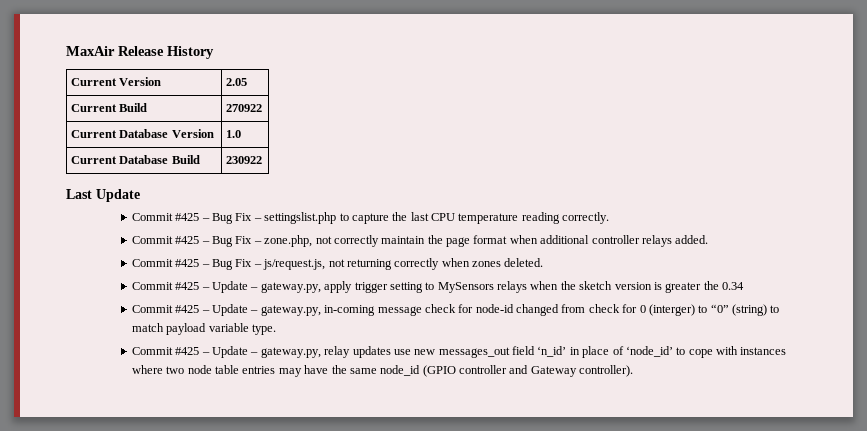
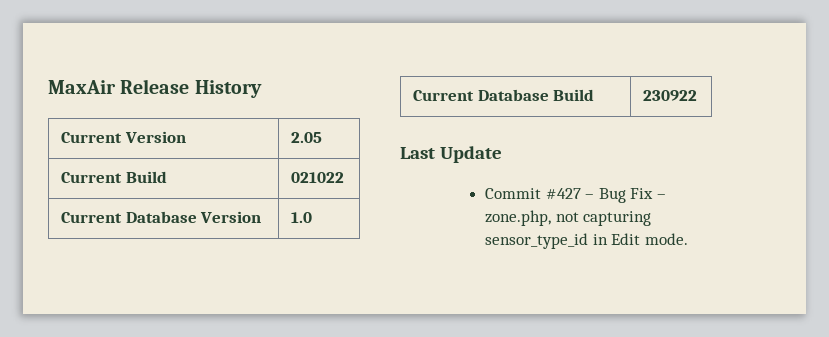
- Current Build | 270922
+ Current Build | 021022
- Commit #425 – Bug Fix – settingslist.php to capture the last CPU temperature reading correctly.
- Commit #425 – Bug Fix – zone.php, not correctly maintain the page format when additional controller relays added.
- Commit #425 – Bug Fix – js/request.js, not returning correctly when zones deleted.
- Commit #425 – Update – gateway.py, apply trigger setting to MySensors relays when the sketch version is greater the 0.34
- Commit #425 – Update – gateway.py, in-coming message check for node-id changed from check for 0 (interger) to “0” (string) to match payload variable type.
- Commit #425 – Update – gateway.py, relay updates use new messages_out field ‘n_id’ in place of ‘node_id’ to cope with instances where two node table entries may have the same node_id (GPIO controller and Gateway controller).
+ Commit #427 – Bug Fix – zone.php, not capturing sensor_type_id in Edit mode.

